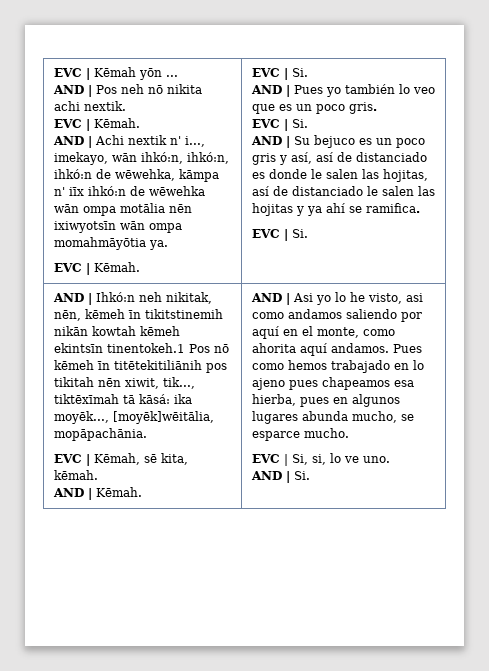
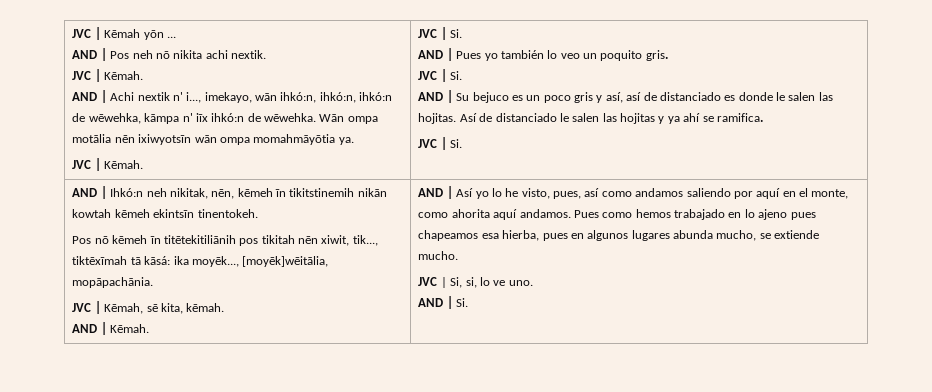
- EVC | Kēmah yōn ...
+ JVC | Kēmah yōn ...
  AND | Pos neh nō nikita achi nextik.
- EVC | Kēmah.
+ JVC | Kēmah.
- AND | Achi nextik n' i..., imekayo, wān ihkó:n, ihkó:n, ihkó:n de wēwehka, kāmpa n' iīx ihkó:n de wēwehka wān ompa motālia nēn ixiwyotsīn wān ompa momahmāyōtia ya.
+ AND | Achi nextik n' i..., imekayo, wān ihkó:n, ihkó:n, ihkó:n de wēwehka, kāmpa n' iīx ihkó:n de wēwehka. Wān ompa motālia nēn ixiwyotsīn wān ompa momahmāyōtia ya.
- EVC | Kēmah. | EVC | Si.
+ JVC | Kēmah. | JVC | Si.
- AND | Pues yo también lo veo que es un poco gris.
- EVC | Si.
+ AND | Pues yo también lo veo un poquito gris.
+ JVC | Si.
- AND | Su bejuco es un poco gris y así, así de distanciado es donde le salen las hojitas, así de distanciado le salen las hojitas y ya ahí se ramifica.
- EVC | Si.
+ AND | Su bejuco es un poco gris y así, así de distanciado es donde le salen las hojitas. Así de distanciado le salen las hojitas y ya ahí se ramifica.
+ JVC | Si.
- AND | Ihkó:n neh nikitak, nēn, kēmeh īn tikitstinemih nikān kowtah kēmeh ekintsīn tinentokeh.1 Pos nō kēmeh īn titētekitiliānih pos tikitah nēn xiwit, tik..., tiktēxīmah tā kāsá: ika moyēk..., [moyēk]wēitālia, mopāpachānia.
+ AND | Ihkó:n neh nikitak, nēn, kēmeh īn tikitstinemih nikān kowtah kēmeh ekintsīn tinentokeh.
+ Pos nō kēmeh īn titētekitiliānih pos tikitah nēn xiwit, tik..., tiktēxīmah tā kāsá: ika moyēk..., [moyēk]wēitālia, mopāpachānia.
- EVC | Kēmah, sē kita, kēmah.
+ JVC | Kēmah, sē kita, kēmah.
- AND | Asi yo lo he visto, asi como andamos saliendo por aquí en el monte, como ahorita aquí andamos.
+ AND | Así yo lo he visto, pues, así como andamos saliendo por aquí en el monte, como ahorita aquí andamos.
- Pues como hemos trabajado en lo ajeno pues chapeamos esa hierba, pues en algunos lugares abunda mucho, se esparce mucho.
+ Pues como hemos trabajado en lo ajeno pues chapeamos esa hierba, pues en algunos lugares abunda mucho, se extiende mucho.
- EVC | Si, si, lo ve uno.
+ JVC | Si, si, lo ve uno.

